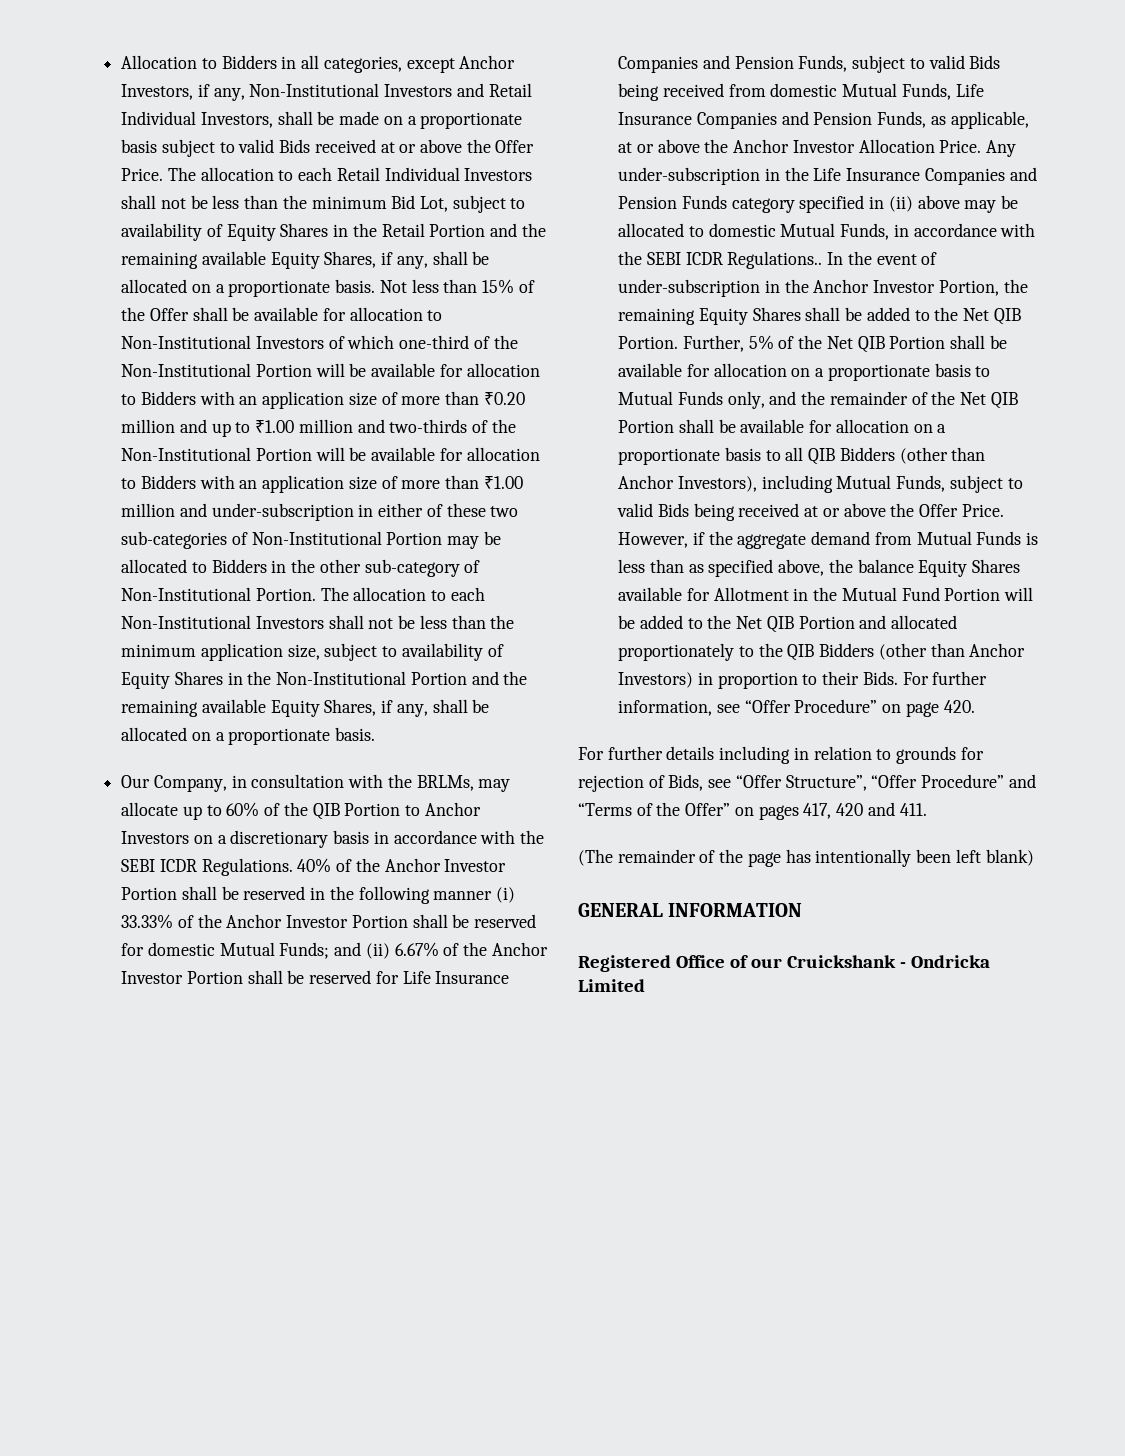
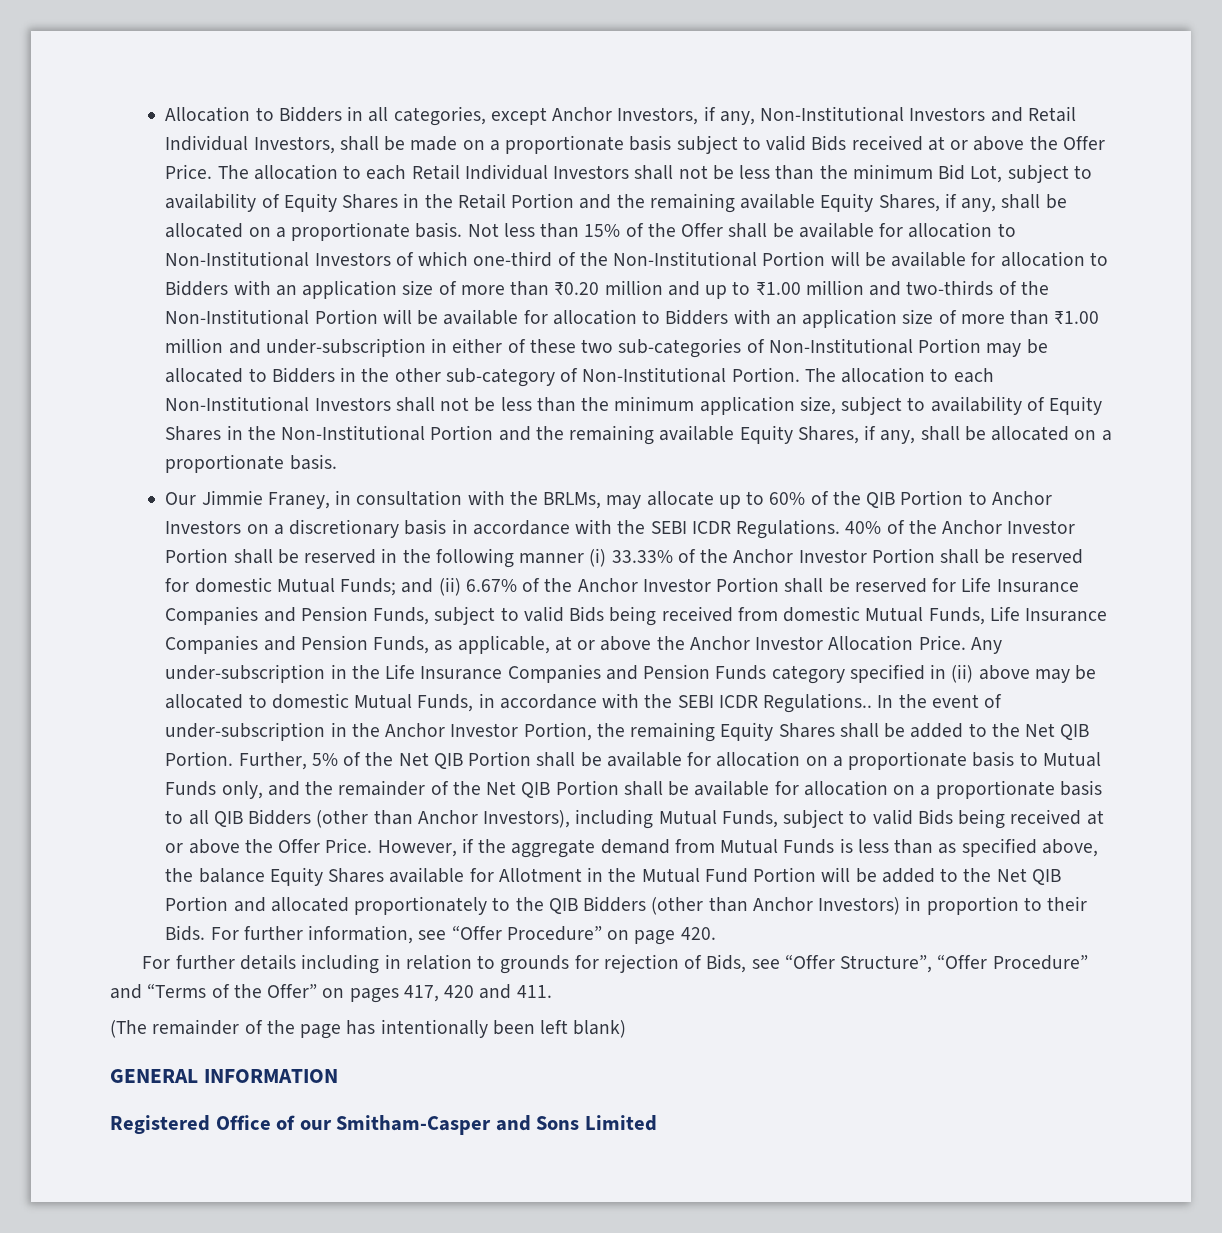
- Our Company, in consultation with the BRLMs, may allocate up to 60% of the QIB Portion to Anchor Investors on a discretionary basis in accordance with the SEBI ICDR Regulations.
+ Our Jimmie Franey, in consultation with the BRLMs, may allocate up to 60% of the QIB Portion to Anchor Investors on a discretionary basis in accordance with the SEBI ICDR Regulations.
- Registered Office of our Cruickshank - Ondricka Limited
+ Registered Office of our Smitham-Casper and Sons Limited

